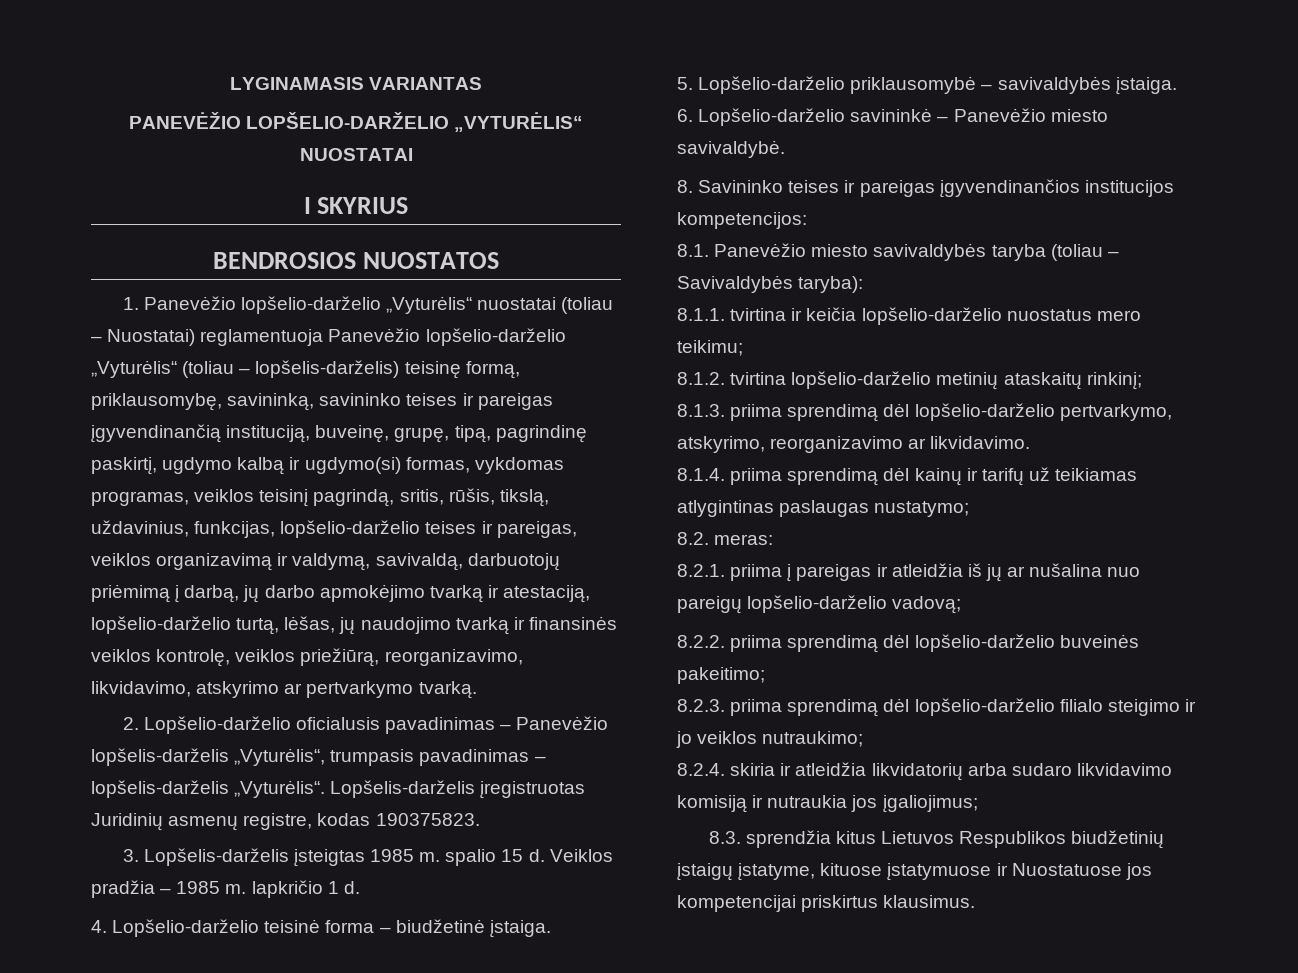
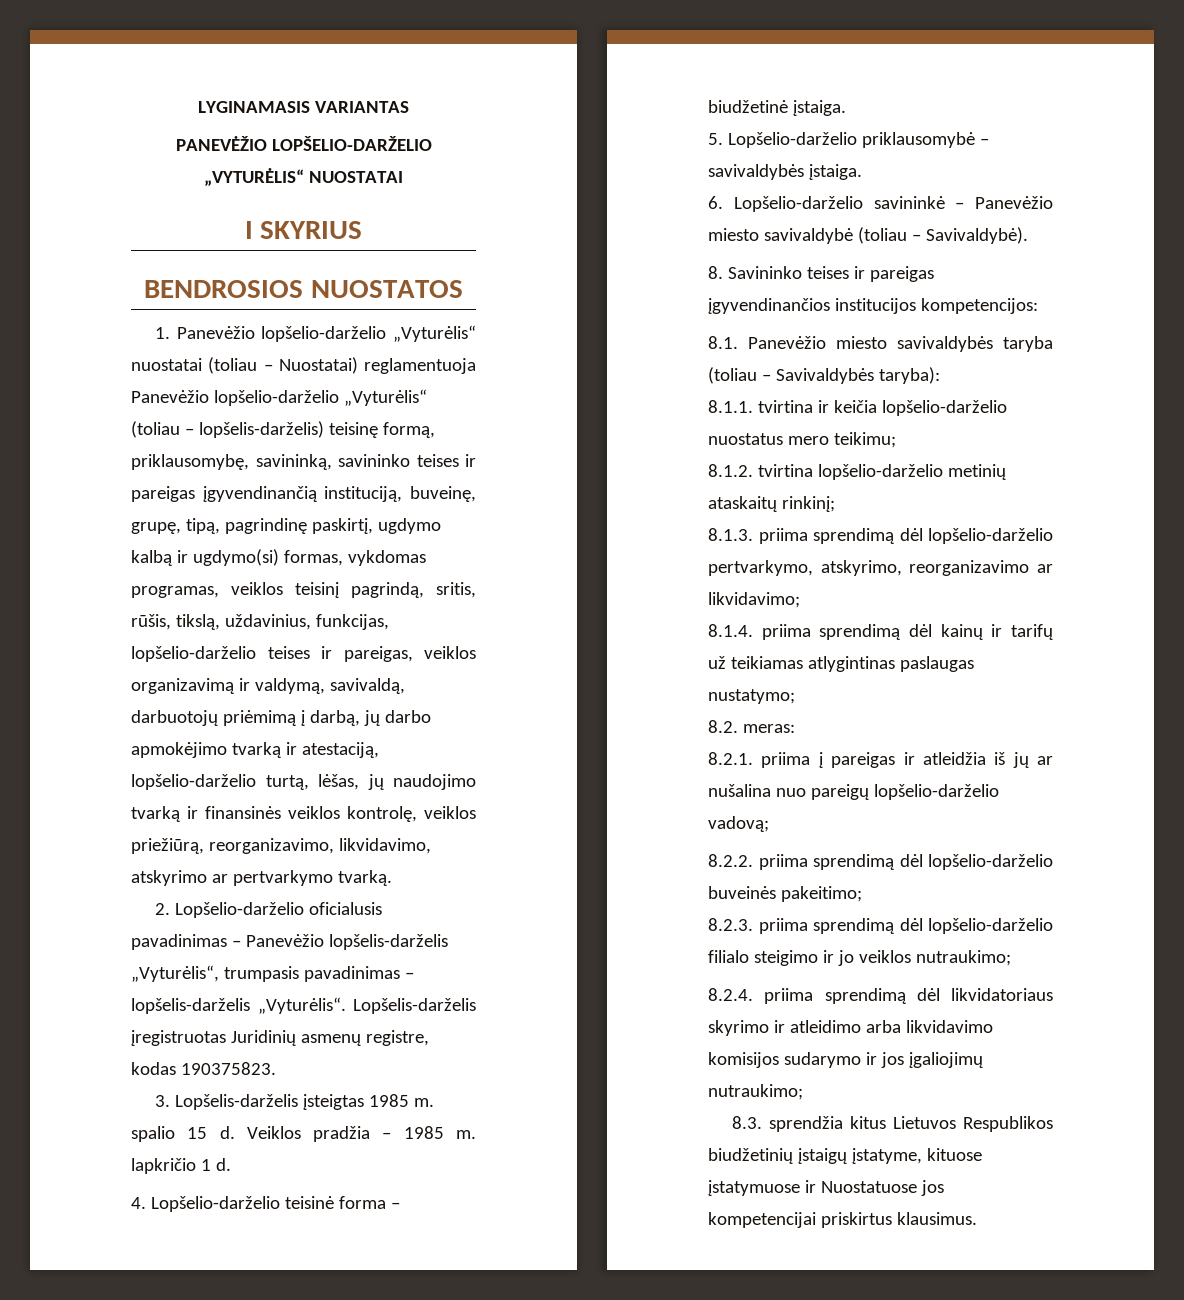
- 6. Lopšelio-darželio savininkė – Panevėžio miesto savivaldybė.
+ 6. Lopšelio-darželio savininkė – Panevėžio miesto savivaldybė (toliau – Savivaldybė).
- 8.1.3. priima sprendimą dėl lopšelio-darželio pertvarkymo, atskyrimo, reorganizavimo ar likvidavimo.
+ 8.1.3. priima sprendimą dėl lopšelio-darželio pertvarkymo, atskyrimo, reorganizavimo ar likvidavimo;
- 8.2.4. skiria ir atleidžia likvidatorių arba sudaro likvidavimo komisiją ir nutraukia jos įgaliojimus;
+ 8.2.4. priima sprendimą dėl likvidatoriaus skyrimo ir atleidimo arba likvidavimo komisijos sudarymo ir jos įgaliojimų nutraukimo;

